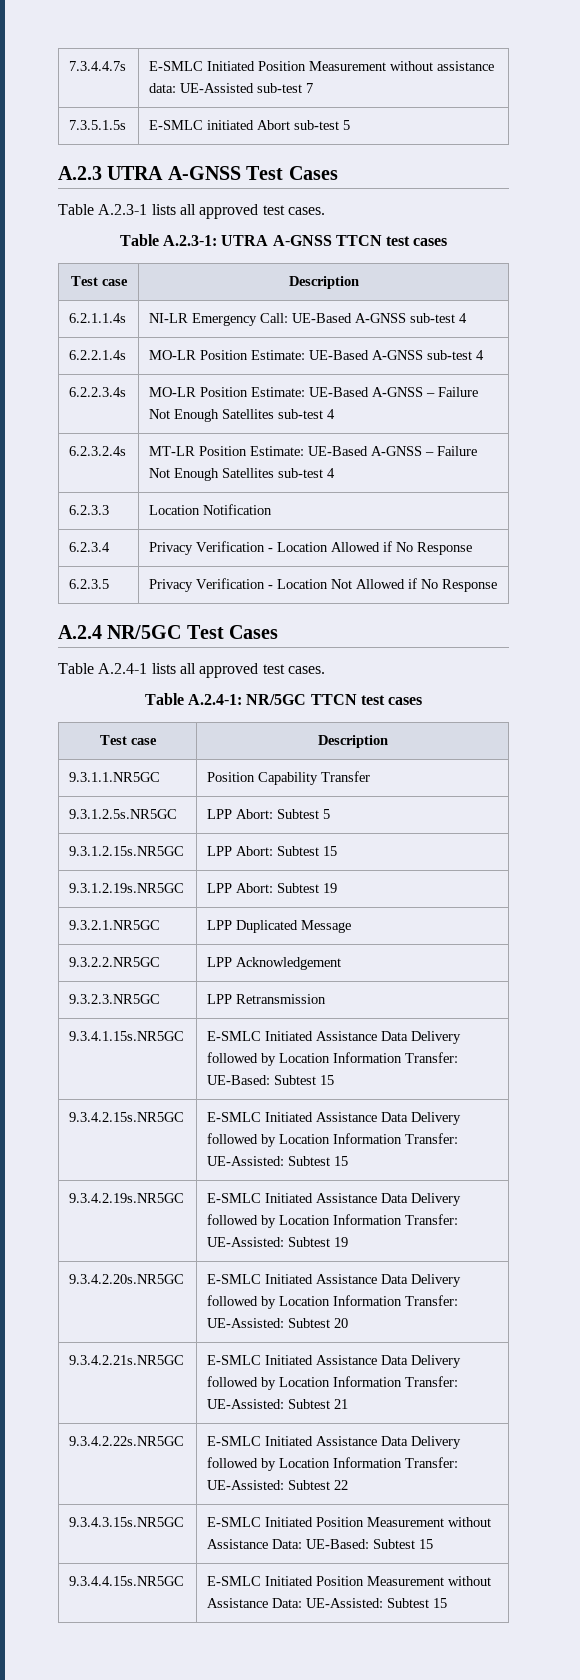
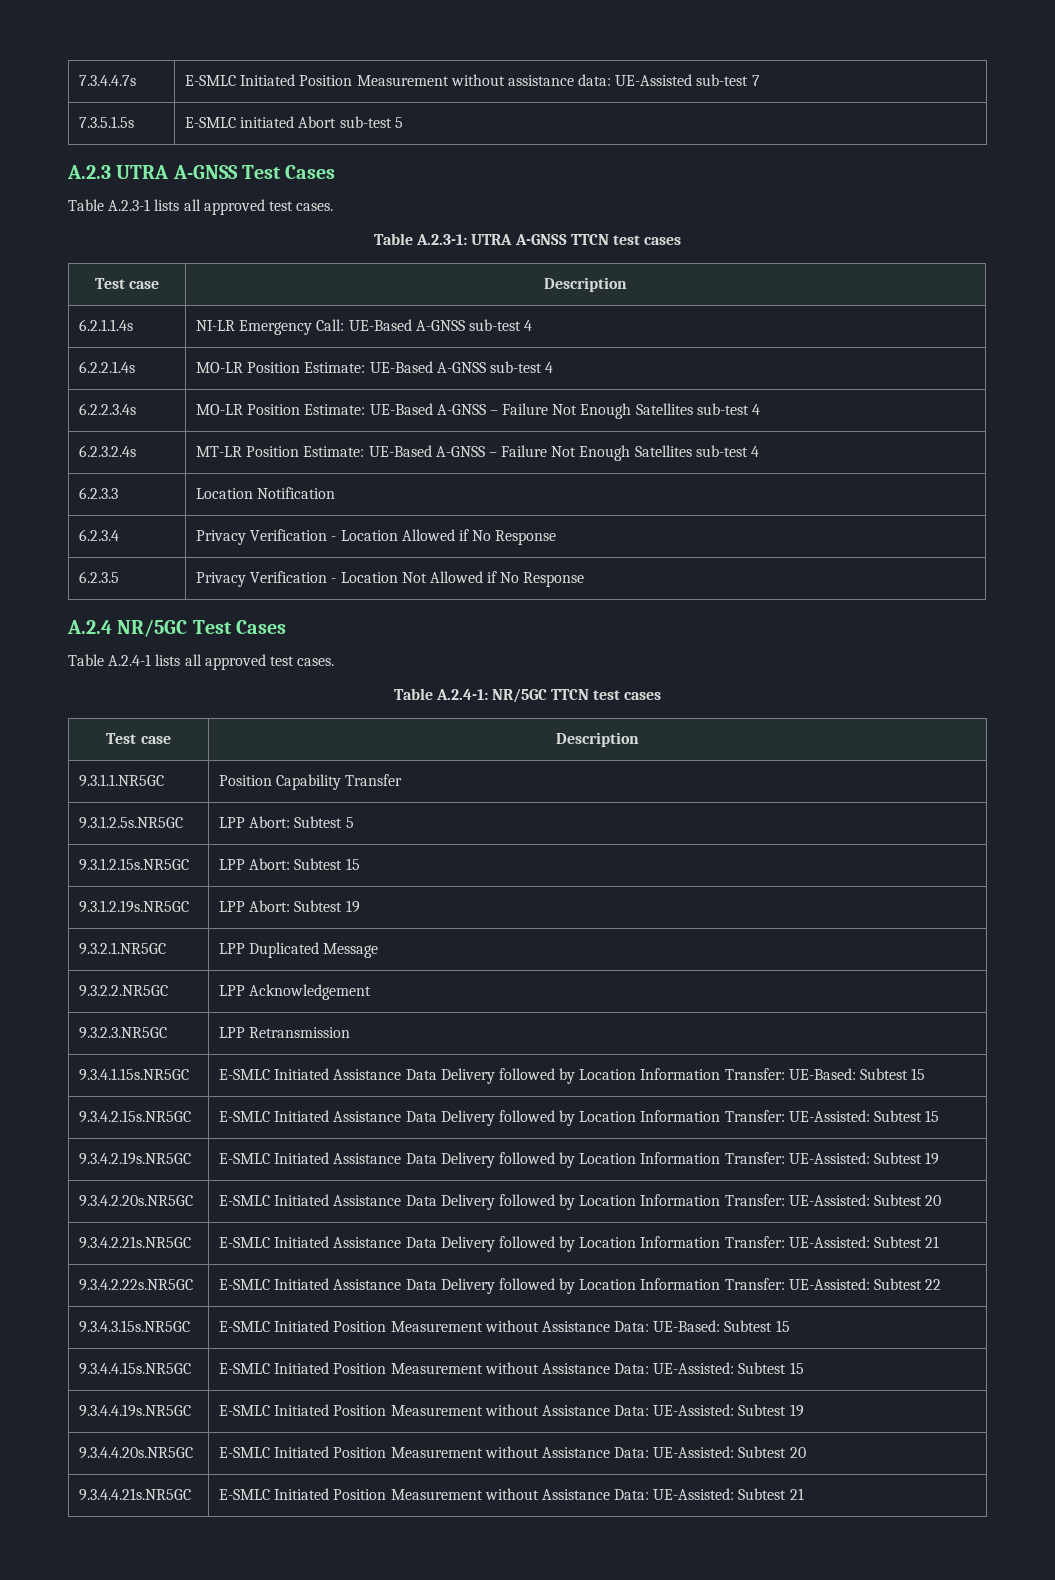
+ 9.3.4.4.19s.NR5GC | E-SMLC Initiated Position Measurement without Assistance Data: UE-Assisted: Subtest 19
+ 9.3.4.4.20s.NR5GC | E-SMLC Initiated Position Measurement without Assistance Data: UE-Assisted: Subtest 20
+ 9.3.4.4.21s.NR5GC | E-SMLC Initiated Position Measurement without Assistance Data: UE-Assisted: Subtest 21

